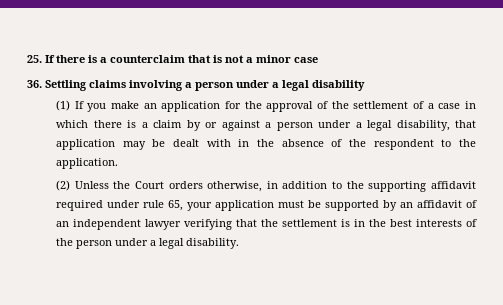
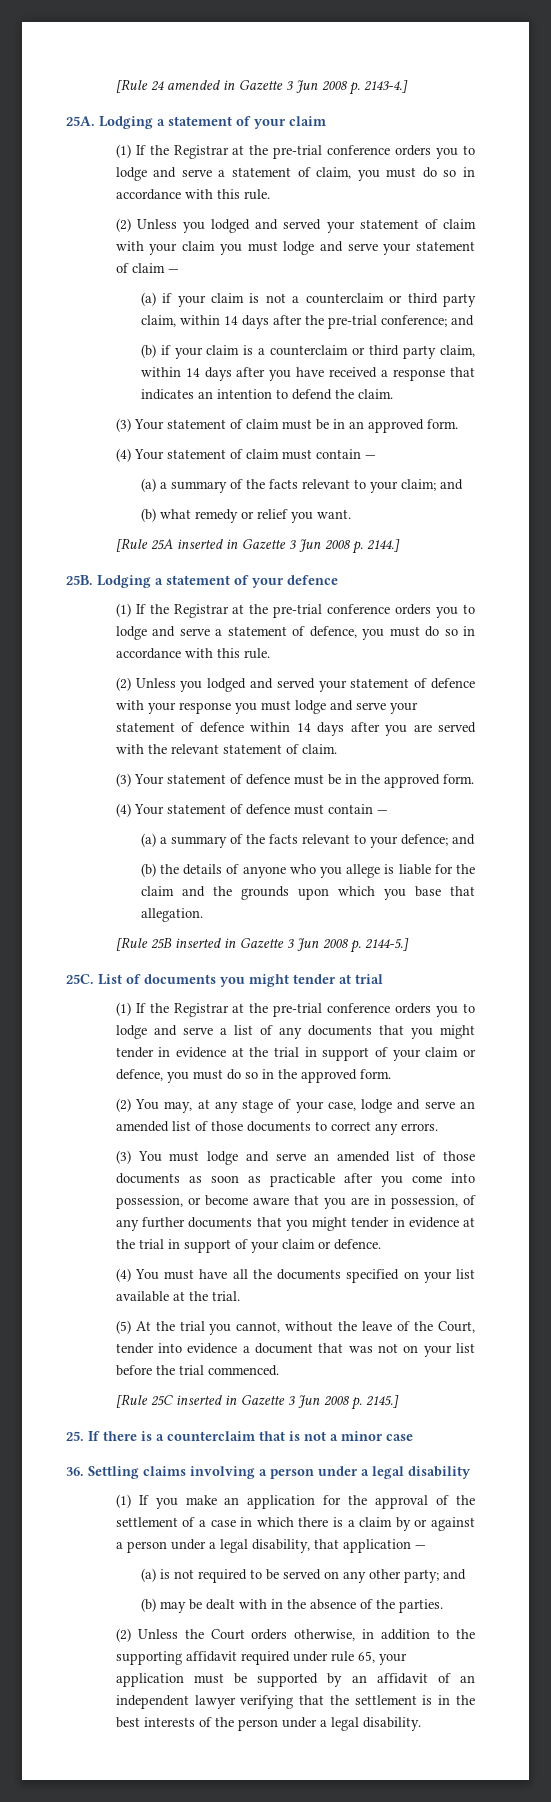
+ [Rule 24 amended in Gazette 3 Jun 2008 p. 2143-4.]
+ 25A. Lodging a statement of your claim
+ (1) If the Registrar at the pre-trial conference orders you to lodge and serve a statement of claim, you must do so in accordance with this rule.
+ (2) Unless you lodged and served your statement of claim with your claim you must lodge and serve your statement of claim —
+ (a) if your claim is not a counterclaim or third party claim, within 14 days after the pre-trial conference; and
+ (b) if your claim is a counterclaim or third party claim, within 14 days after you have received a response that indicates an intention to defend the claim.
+ (3) Your statement of claim must be in an approved form.
+ (4) Your statement of claim must contain —
+ (a) a summary of the facts relevant to your claim; and
+ (b) what remedy or relief you want.
+ [Rule 25A inserted in Gazette 3 Jun 2008 p. 2144.]
+ 25B. Lodging a statement of your defence
+ (1) If the Registrar at the pre-trial conference orders you to lodge and serve a statement of defence, you must do so in accordance with this rule.
+ (2) Unless you lodged and served your statement of defence with your response you must lodge and serve your statement of defence within 14 days after you are served with the relevant statement of claim.
+ (3) Your statement of defence must be in the approved form.
+ (4) Your statement of defence must contain —
+ (a) a summary of the facts relevant to your defence; and
+ (b) the details of anyone who you allege is liable for the claim and the grounds upon which you base that allegation.
+ [Rule 25B inserted in Gazette 3 Jun 2008 p. 2144-5.]
+ 25C. List of documents you might tender at trial
+ (1) If the Registrar at the pre-trial conference orders you to lodge and serve a list of any documents that you might tender in evidence at the trial in support of your claim or defence, you must do so in the approved form.
+ (2) You may, at any stage of your case, lodge and serve an amended list of those documents to correct any errors.
+ (3) You must lodge and serve an amended list of those documents as soon as practicable after you come into possession, or become aware that you are in possession, of any further documents that you might tender in evidence at the trial in support of your claim or defence.
+ (4) You must have all the documents specified on your list available at the trial.
+ (5) At the trial you cannot, without the leave of the Court, tender into evidence a document that was not on your list before the trial commenced.
+ [Rule 25C inserted in Gazette 3 Jun 2008 p. 2145.]
- (1) If you make an application for the approval of the settlement of a case in which there is a claim by or against a person under a legal disability, that application may be dealt with in the absence of the respondent to the application.
+ (1) If you make an application for the approval of the settlement of a case in which there is a claim by or against a person under a legal disability, that application —
+ (a) is not required to be served on any other party; and
+ (b) may be dealt with in the absence of the parties.

